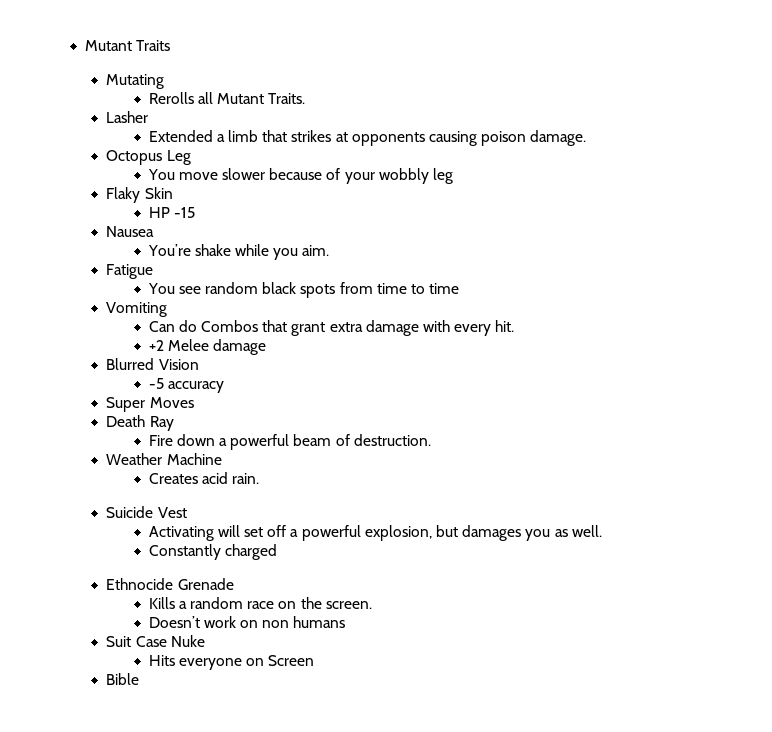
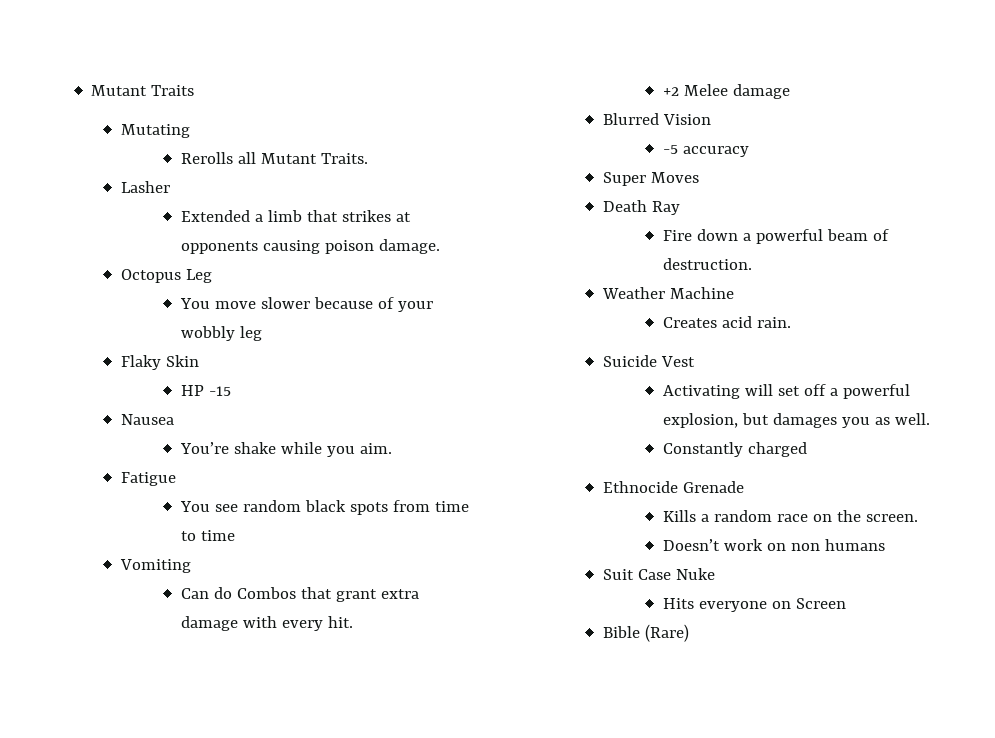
- Bible
+ Bible (Rare)

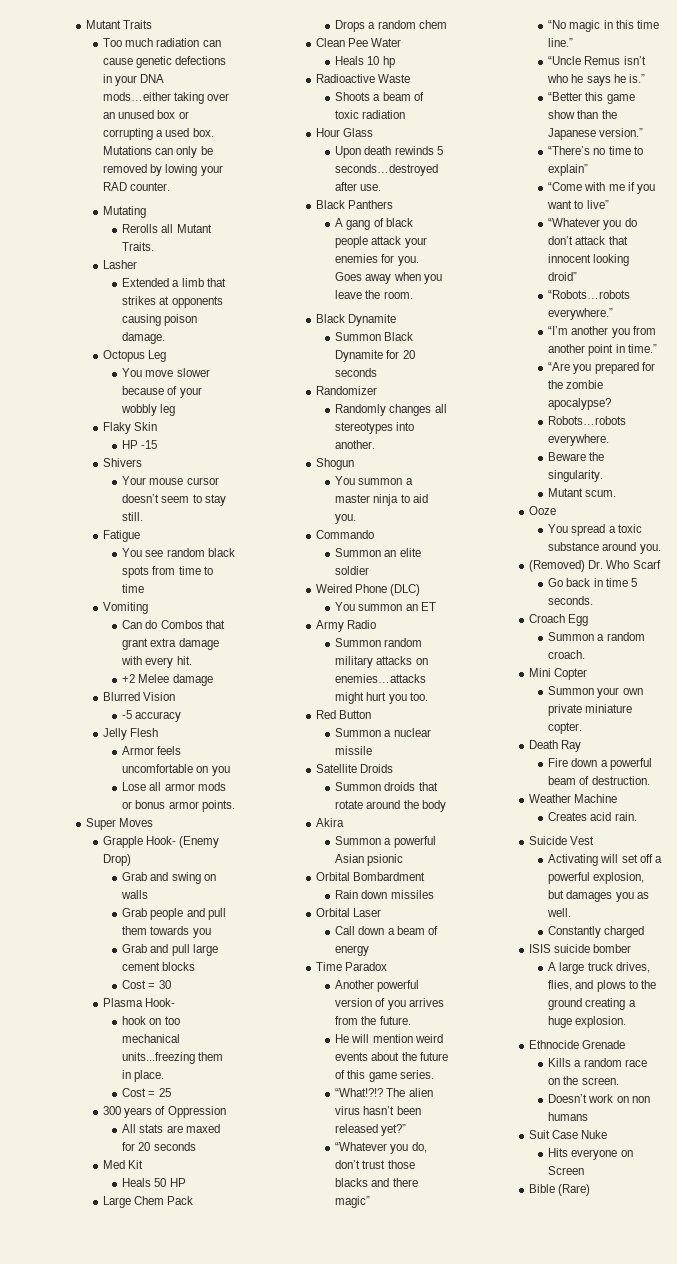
+ Too much radiation can cause genetic defections in your DNA mods…either taking over an unused box or corrupting a used box. Mutations can only be removed by lowing your RAD counter.
- Nausea
- You’re shake while you aim.
+ Shivers
+ Your mouse cursor doesn’t seem to stay still.
+ Jelly Flesh
+ Armor feels uncomfortable on you
+ Lose all armor mods or bonus armor points.
  Super Moves
+ Grapple Hook- (Enemy Drop)
+ Grab and swing on walls
+ Grab people and pull them towards you
+ Grab and pull large cement blocks
+ Cost = 30
+ Plasma Hook-
+ hook on too mechanical units...freezing them in place.
+ Cost = 25
+ 300 years of Oppression
+ All stats are maxed for 20 seconds
+ Med Kit
+ Heals 50 HP
+ Large Chem Pack
+ Drops a random chem
+ Clean Pee Water
+ Heals 10 hp
+ Radioactive Waste
+ Shoots a beam of toxic radiation
+ Hour Glass
+ Upon death rewinds 5 seconds…destroyed after use.
+ Black Panthers
+ A gang of black people attack your enemies for you. Goes away when you leave the room.
+ Black Dynamite
+ Summon Black Dynamite for 20 seconds
+ Randomizer
+ Randomly changes all stereotypes into another.
+ Shogun
+ You summon a master ninja to aid you.
+ Commando
+ Summon an elite soldier
+ Weired Phone (DLC)
+ You summon an ET
+ Army Radio
+ Summon random military attacks on enemies…attacks might hurt you too.
+ Red Button
+ Summon a nuclear missile
+ Satellite Droids
+ Summon droids that rotate around the body
+ Akira
+ Summon a powerful Asian psionic
+ Orbital Bombardment
+ Rain down missiles
+ Orbital Laser
+ Call down a beam of energy
+ Time Paradox
+ Another powerful version of you arrives from the future.
+ He will mention weird events about the future of this game series.
+ “What!?!? The alien virus hasn’t been released yet?”
+ “Whatever you do, don’t trust those blacks and there magic”
+ “No magic in this time line.”
+ “Uncle Remus isn’t who he says he is.”
+ “Better this game show than the Japanese version.”
+ “There’s no time to explain”
+ “Come with me if you want to live”
+ “Whatever you do don’t attack that innocent looking droid”
+ “Robots…robots everywhere.”
+ “I’m another you from another point in time.”
+ “Are you prepared for the zombie apocalypse?
+ Robots…robots everywhere.
+ Beware the singularity.
+ Mutant scum.
+ Ooze
+ You spread a toxic substance around you.
+ (Removed) Dr. Who Scarf
+ Go back in time 5 seconds.
+ Croach Egg
+ Summon a random croach.
+ Mini Copter
+ Summon your own private miniature copter.
+ ISIS suicide bomber
+ A large truck drives, flies, and plows to the ground creating a huge explosion.

